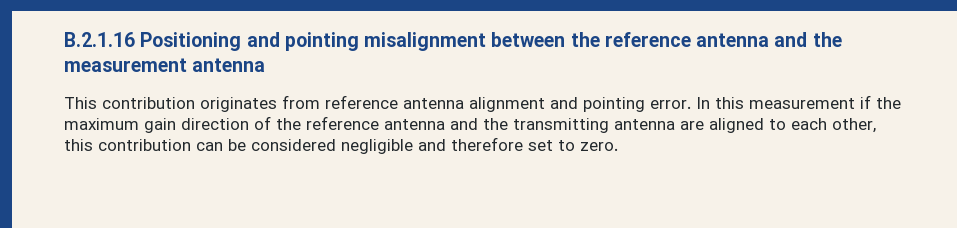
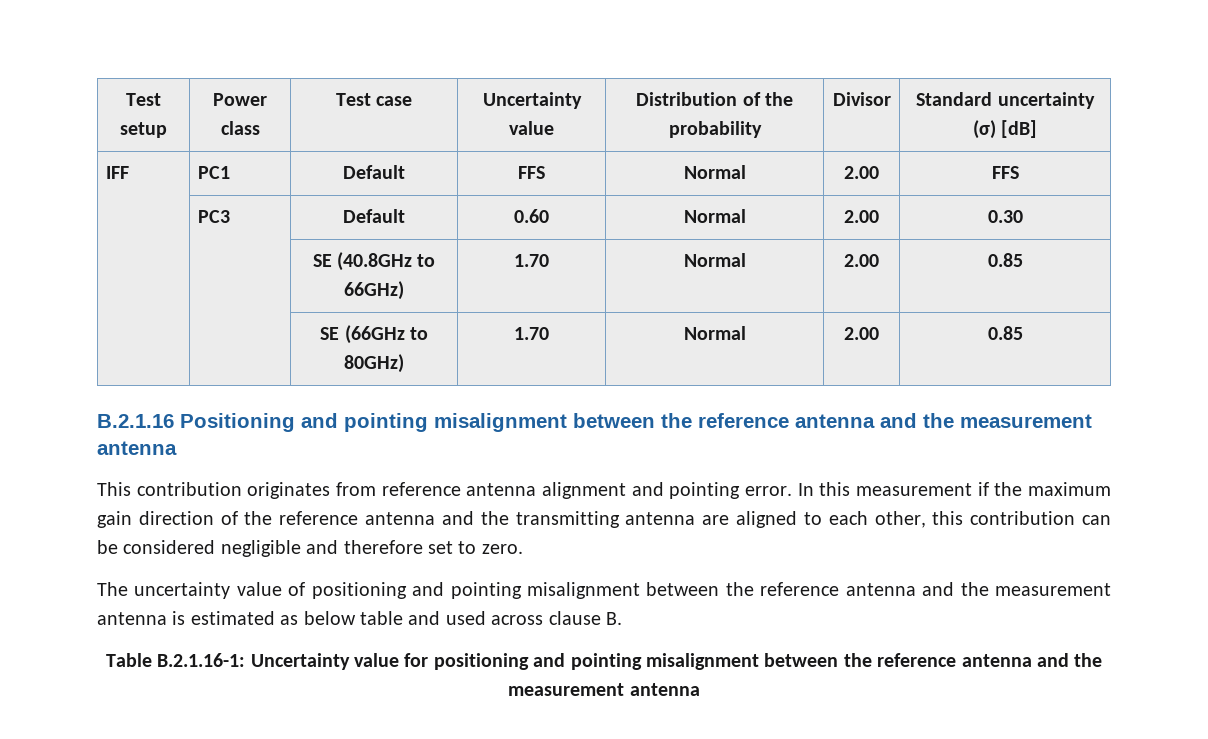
+ Test setup | Power class | Test case | Uncertainty value | Distribution of the probability | Divisor | Standard uncertainty (σ) [dB]
+ IFF | PC1 | Default | FFS | Normal | 2.00 | FFS
+ | PC3 | Default | 0.60 | Normal | 2.00 | 0.30
+ | | SE (40.8GHz to 66GHz) | 1.70 | Normal | 2.00 | 0.85
+ | | SE (66GHz to 80GHz) | 1.70 | Normal | 2.00 | 0.85
+ The uncertainty value of positioning and pointing misalignment between the reference antenna and the measurement antenna is estimated as below table and used across clause B.
+ Table B.2.1.16-1: Uncertainty value for positioning and pointing misalignment between the reference antenna and the measurement antenna

